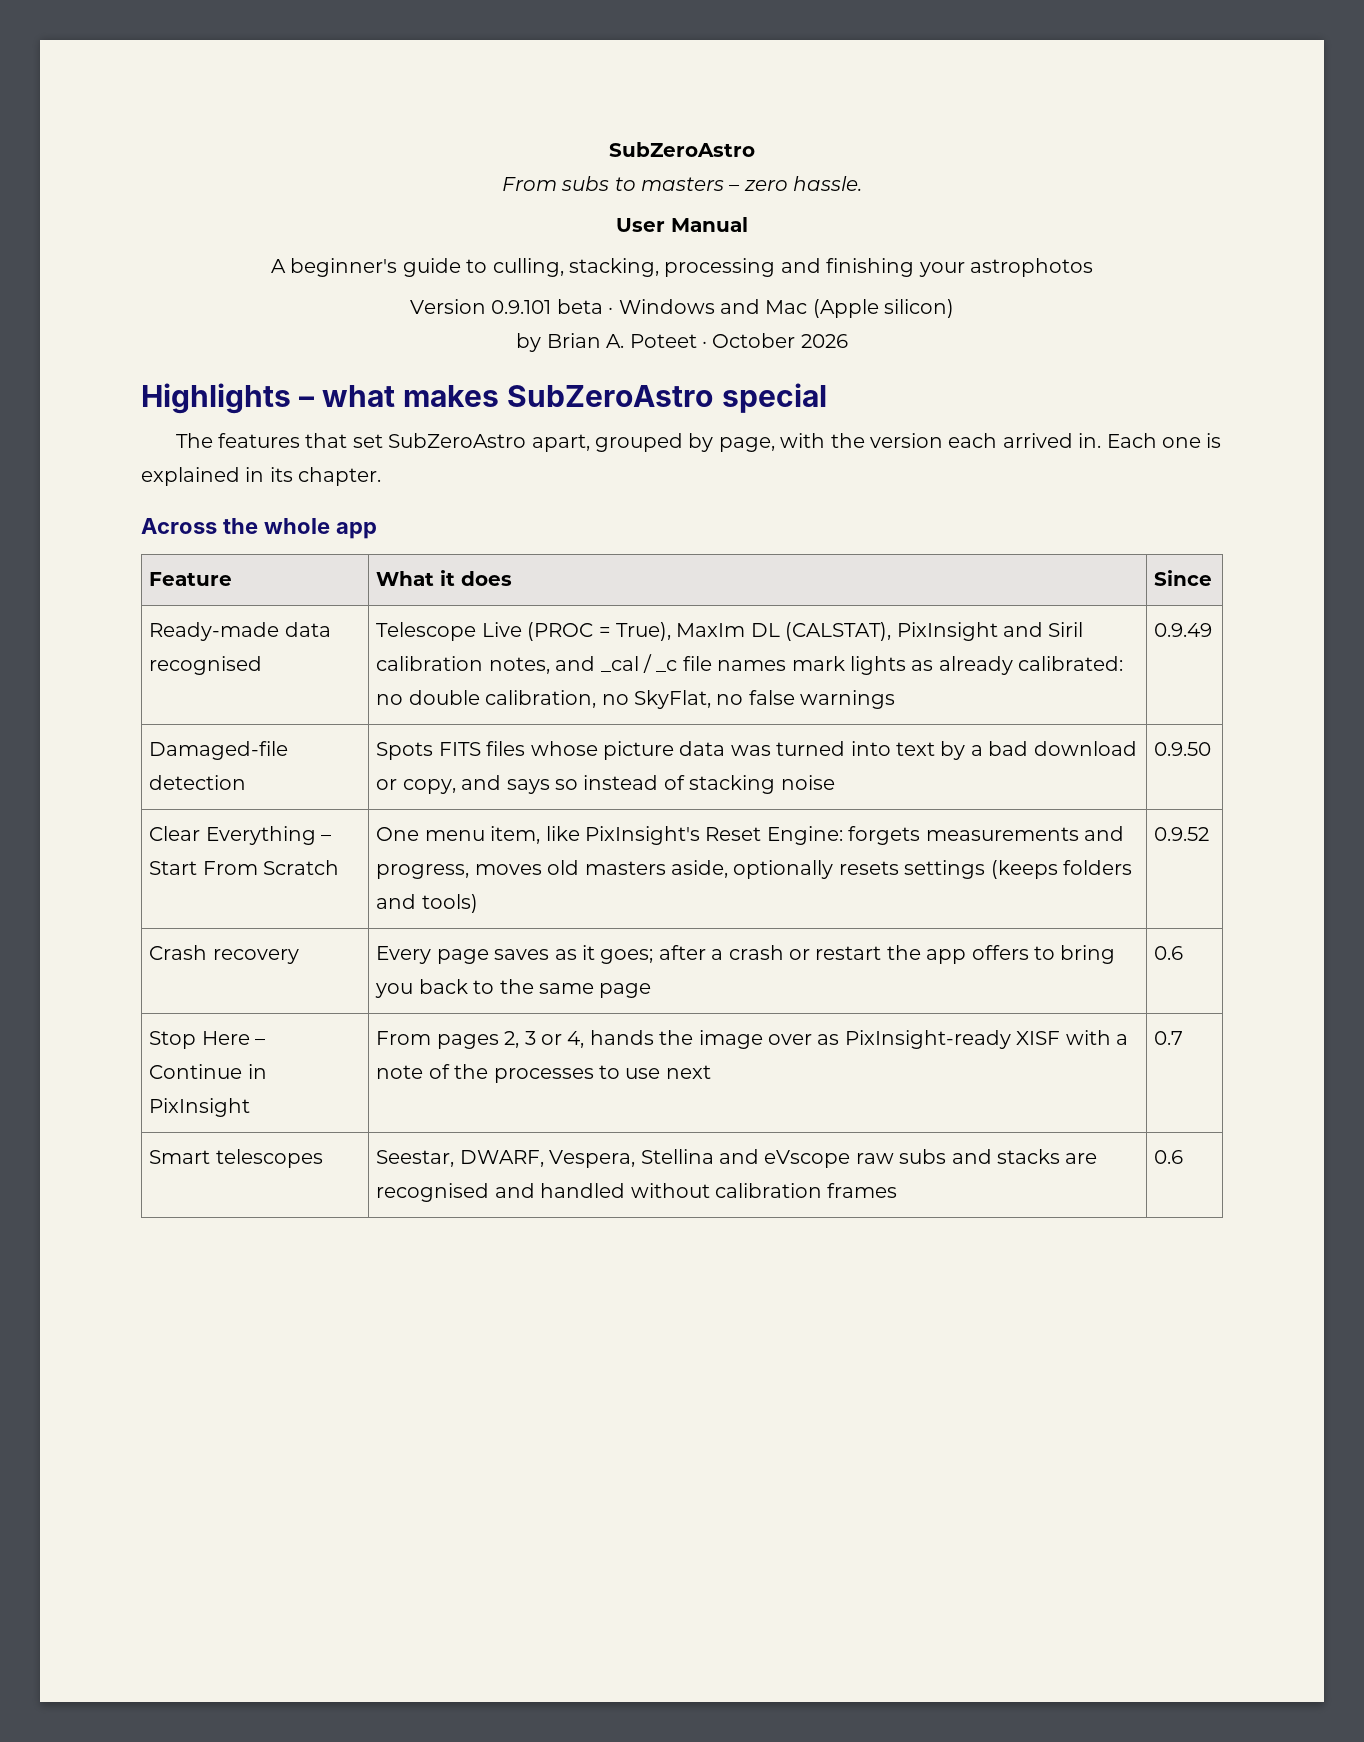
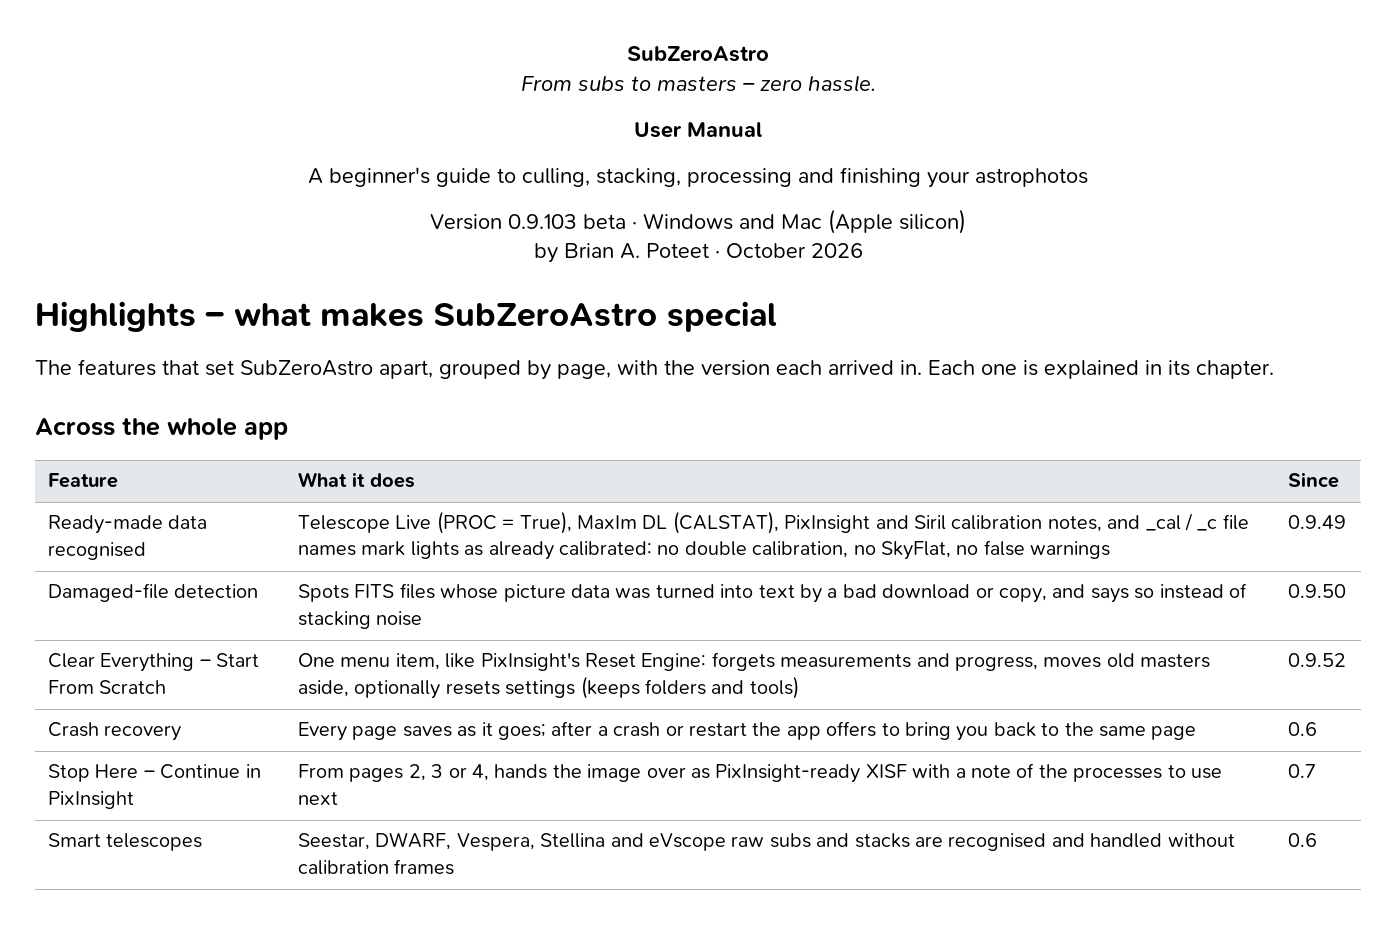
- Version 0.9.101 beta · Windows and Mac (Apple silicon)
+ Version 0.9.103 beta · Windows and Mac (Apple silicon)

